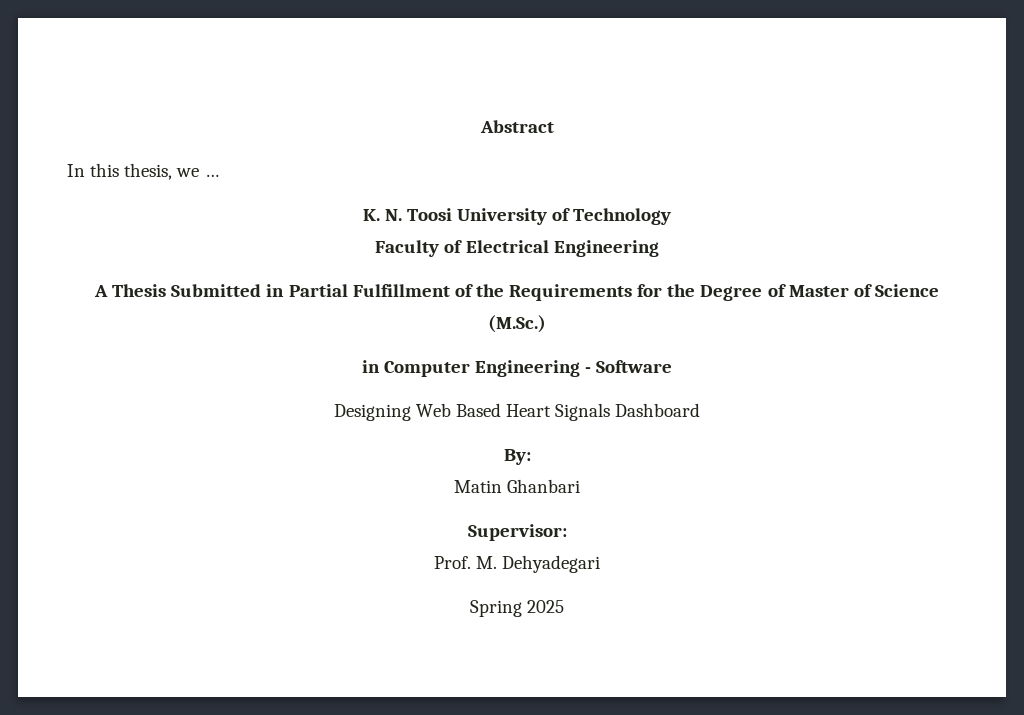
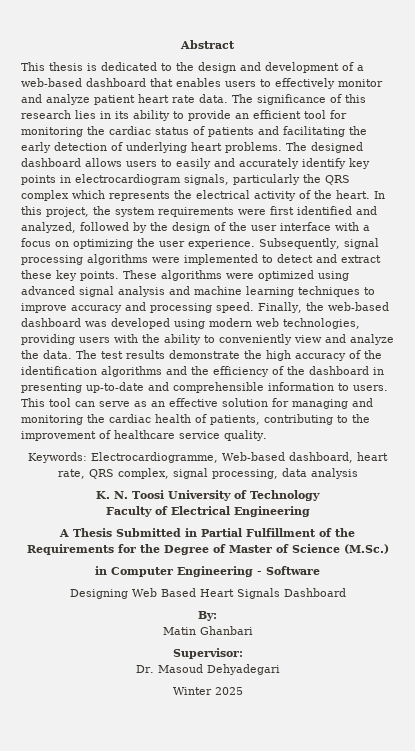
- In this thesis, we …
+ This thesis is dedicated to the design and development of a web-based dashboard that enables users to effectively monitor and analyze patient heart rate data. The significance of this research lies in its ability to provide an efficient tool for monitoring the cardiac status of patients and facilitating the early detection of underlying heart problems. The designed dashboard allows users to easily and accurately identify key points in electrocardiogram signals, particularly the QRS complex which represents the electrical activity of the heart. In this project, the system requirements were first identified and analyzed, followed by the design of the user interface with a focus on optimizing the user experience. Subsequently, signal processing algorithms were implemented to detect and extract these key points. These algorithms were optimized using advanced signal analysis and machine learning techniques to improve accuracy and processing speed. Finally, the web-based dashboard was developed using modern web technologies, providing users with the ability to conveniently view and analyze the data. The test results demonstrate the high accuracy of the identification algorithms and the efficiency of the dashboard in presenting up-to-date and comprehensible information to users. This tool can serve as an effective solution for managing and monitoring the cardiac health of patients, contributing to the improvement of healthcare service quality.
+ Keywords: Electrocardiogramme, Web-based dashboard, heart rate, QRS complex, signal processing, data analysis
- Prof. M. Dehyadegari
+ Dr. Masoud Dehyadegari
- Spring 2025
+ Winter 2025

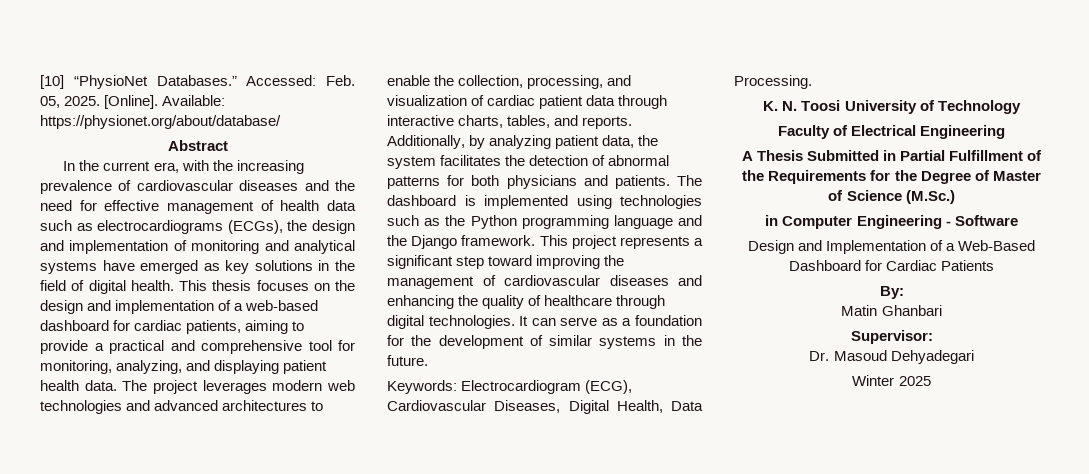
+ [10] “PhysioNet Databases.” Accessed: Feb. 05, 2025. [Online]. Available: https://physionet.org/about/database/
  Abstract
- This thesis is dedicated to the design and development of a web-based dashboard that enables users to effectively monitor and analyze patient heart rate data. The significance of this research lies in its ability to provide an efficient tool for monitoring the cardiac status of patients and facilitating the early detection of underlying heart problems. The designed dashboard allows users to easily and accurately identify key points in electrocardiogram signals, particularly the QRS complex which represents the electrical activity of the heart. In this project, the system requirements were first identified and analyzed, followed by the design of the user interface with a focus on optimizing the user experience. Subsequently, signal processing algorithms were implemented to detect and extract these key points. These algorithms were optimized using advanced signal analysis and machine learning techniques to improve accuracy and processing speed. Finally, the web-based dashboard was developed using modern web technologies, providing users with the ability to conveniently view and analyze the data. The test results demonstrate the high accuracy of the identification algorithms and the efficiency of the dashboard in presenting up-to-date and comprehensible information to users. This tool can serve as an effective solution for managing and monitoring the cardiac health of patients, contributing to the improvement of healthcare service quality.
- Keywords: Electrocardiogramme, Web-based dashboard, heart rate, QRS complex, signal processing, data analysis
+ In the current era, with the increasing prevalence of cardiovascular diseases and the need for effective management of health data such as electrocardiograms (ECGs), the design and implementation of monitoring and analytical systems have emerged as key solutions in the field of digital health. This thesis focuses on the design and implementation of a web-based dashboard for cardiac patients, aiming to provide a practical and comprehensive tool for monitoring, analyzing, and displaying patient health data. The project leverages modern web technologies and advanced architectures to enable the collection, processing, and visualization of cardiac patient data through interactive charts, tables, and reports. Additionally, by analyzing patient data, the system facilitates the detection of abnormal patterns for both physicians and patients. The dashboard is implemented using technologies such as the Python programming language and the Django framework. This project represents a significant step toward improving the management of cardiovascular diseases and enhancing the quality of healthcare through digital technologies. It can serve as a foundation for the development of similar systems in the future.
+ Keywords: Electrocardiogram (ECG), Cardiovascular Diseases, Digital Health, Data Processing.
- Designing Web Based Heart Signals Dashboard
+ Design and Implementation of a Web-Based Dashboard for Cardiac Patients

